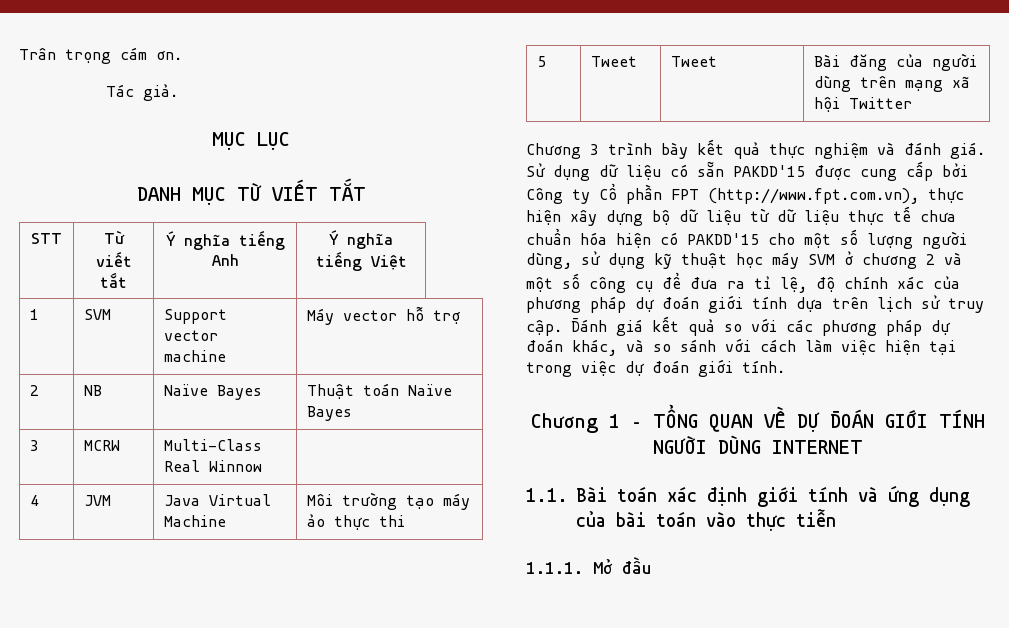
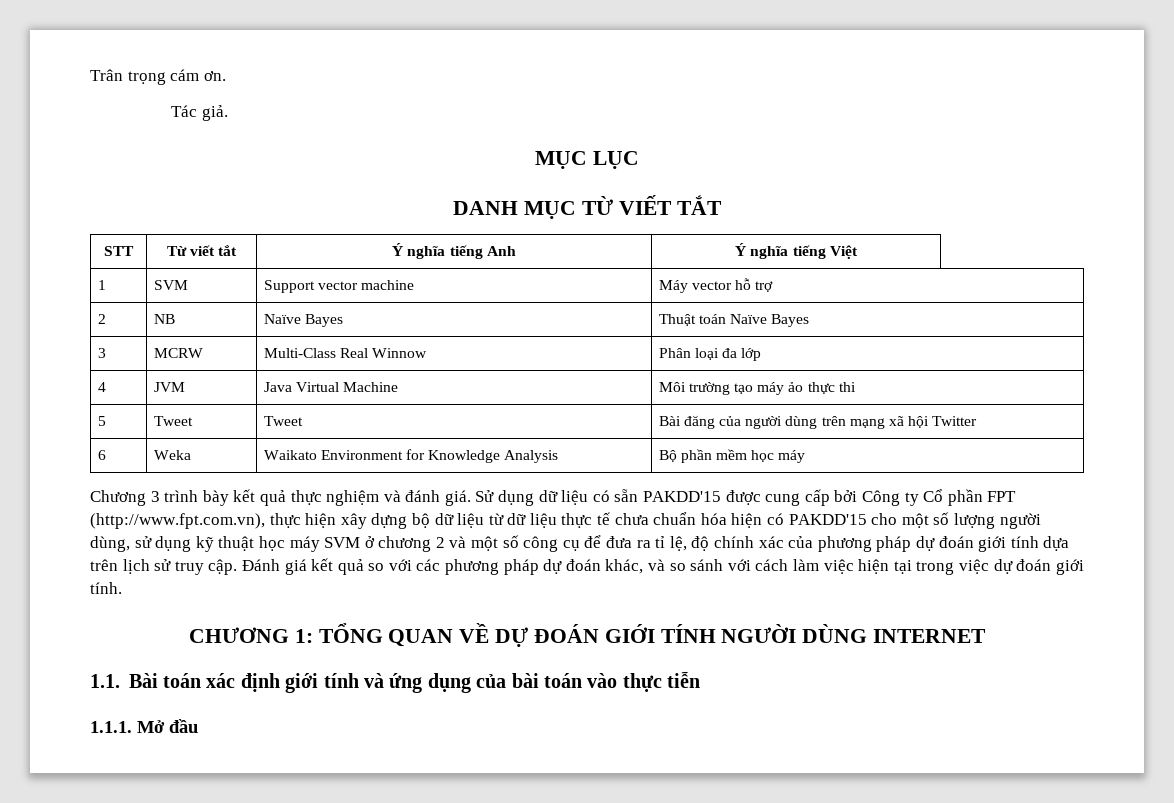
- 3 | MCRW | Multi-Class Real Winnow |
+ 3 | MCRW | Multi-Class Real Winnow | Phân loại đa lớp
+ 6 | Weka | Waikato Environment for Knowledge Analysis | Bộ phần mềm học máy
- Chương 1 – TỔNG QUAN VỀ DỰ ĐOÁN GIỚI TÍNH NGƯỜI DÙNG INTERNET
+ CHƯƠNG 1: TỔNG QUAN VỀ DỰ ĐOÁN GIỚI TÍNH NGƯỜI DÙNG INTERNET

